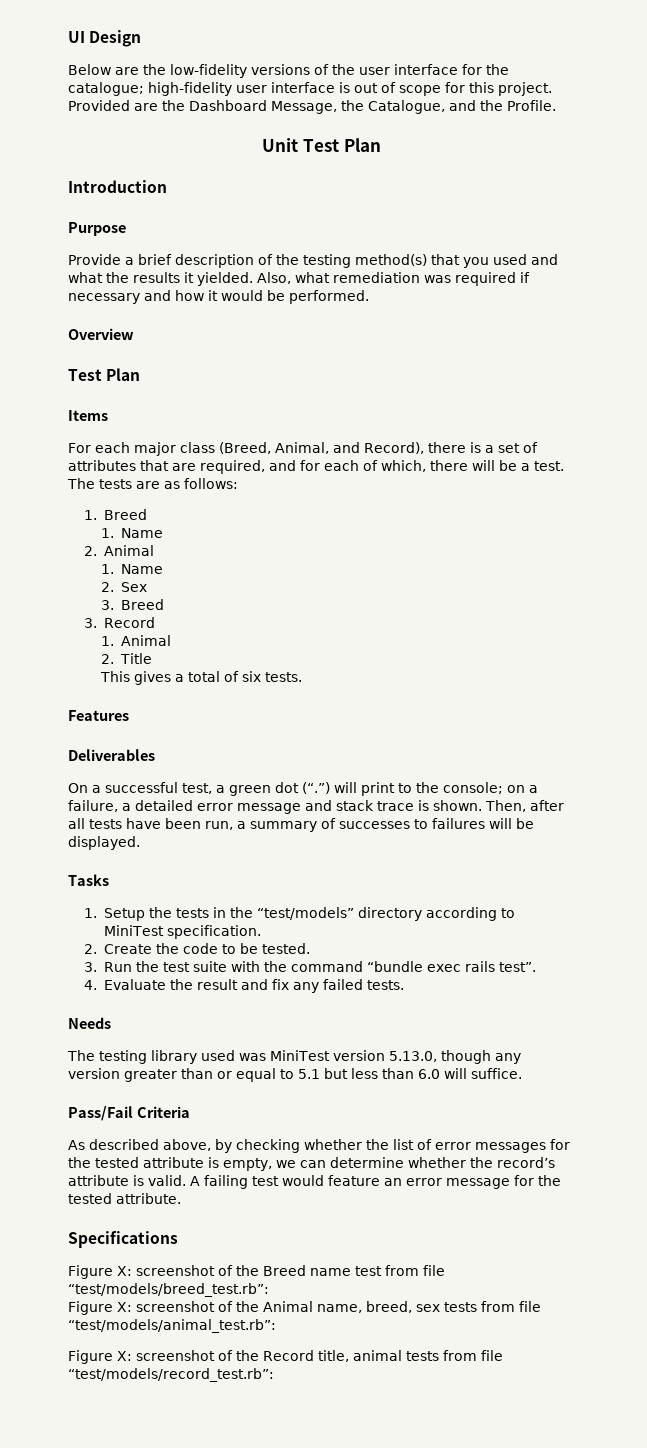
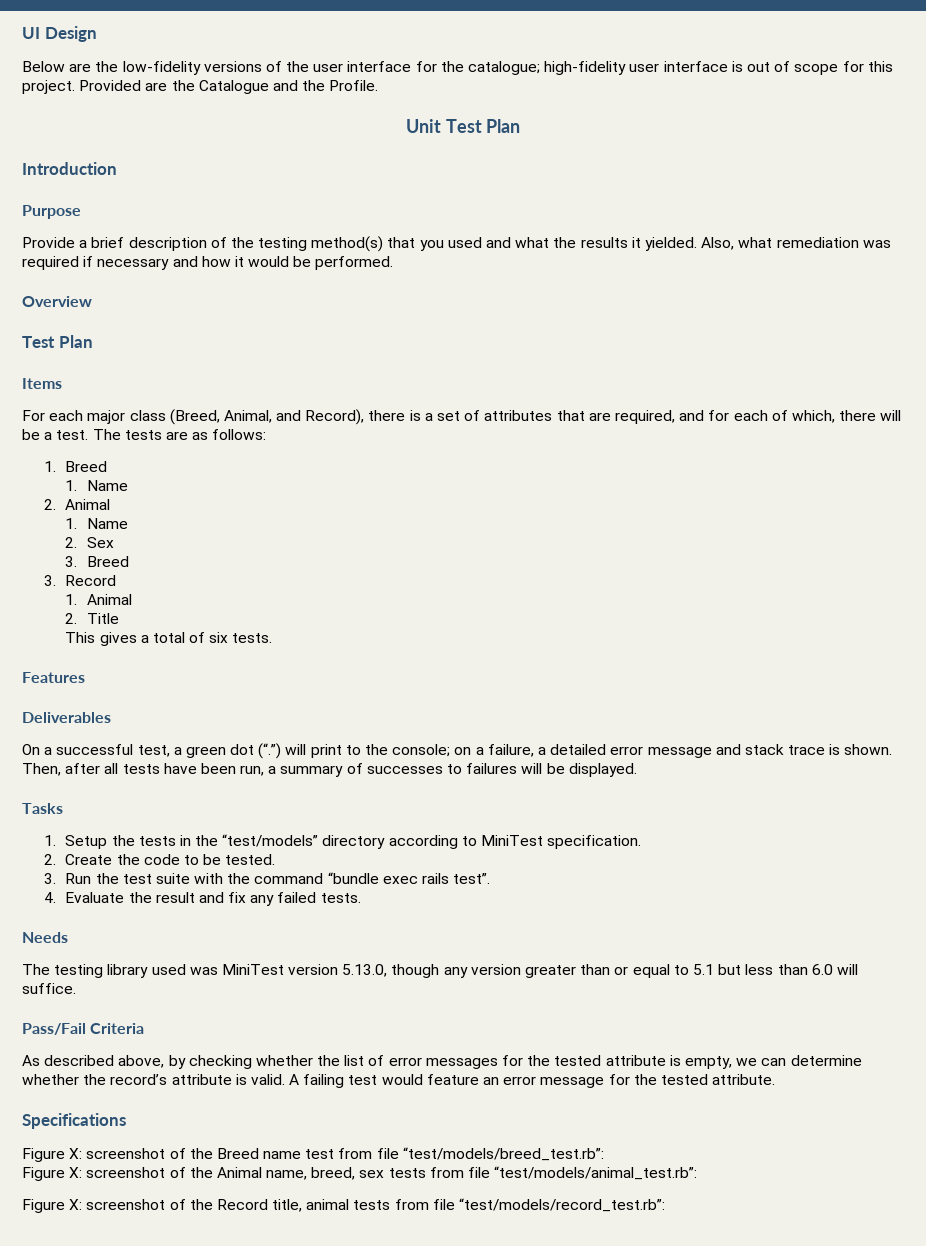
- Provided are the Dashboard Message, the Catalogue, and the Profile.
+ Provided are the Catalogue and the Profile.

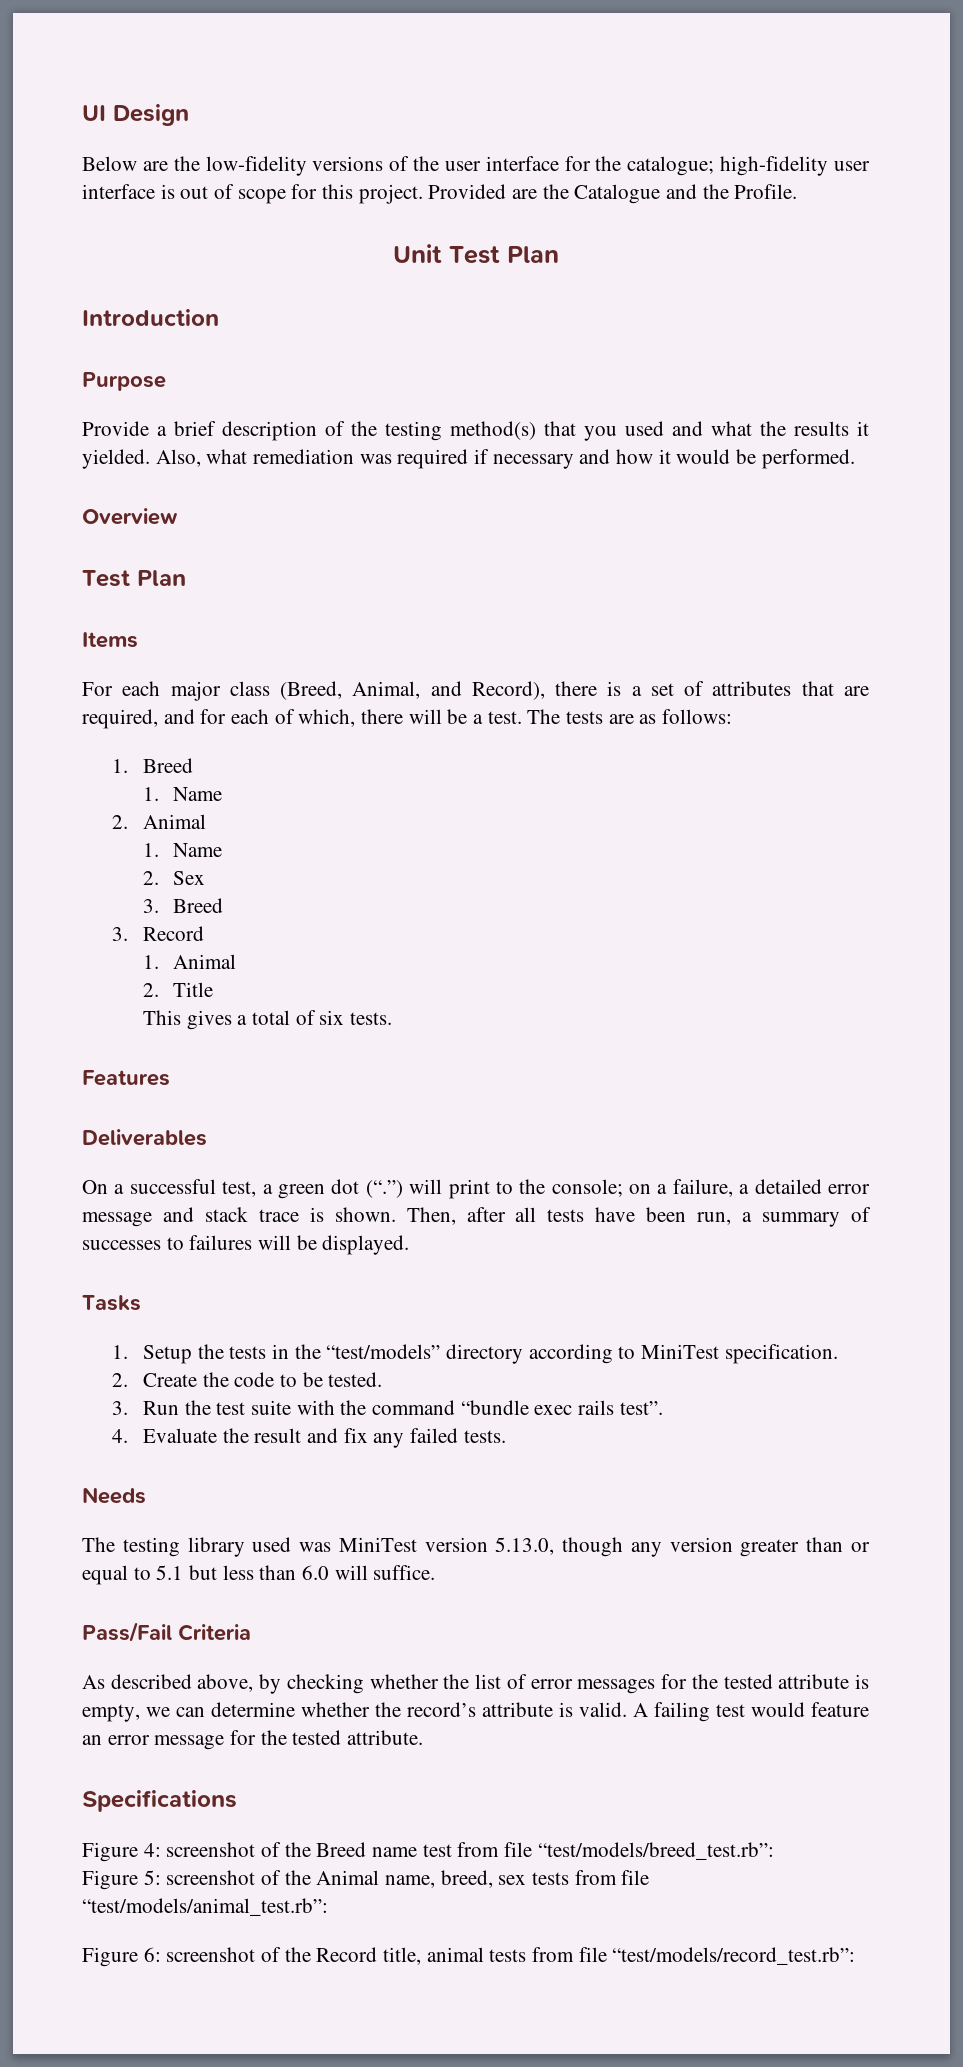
- Figure X: screenshot of the Breed name test from file “test/models/breed_test.rb”:
+ Figure 4: screenshot of the Breed name test from file “test/models/breed_test.rb”:
- Figure X: screenshot of the Animal name, breed, sex tests from file “test/models/animal_test.rb”:
+ Figure 5: screenshot of the Animal name, breed, sex tests from file “test/models/animal_test.rb”:
- Figure X: screenshot of the Record title, animal tests from file “test/models/record_test.rb”:
+ Figure 6: screenshot of the Record title, animal tests from file “test/models/record_test.rb”:

